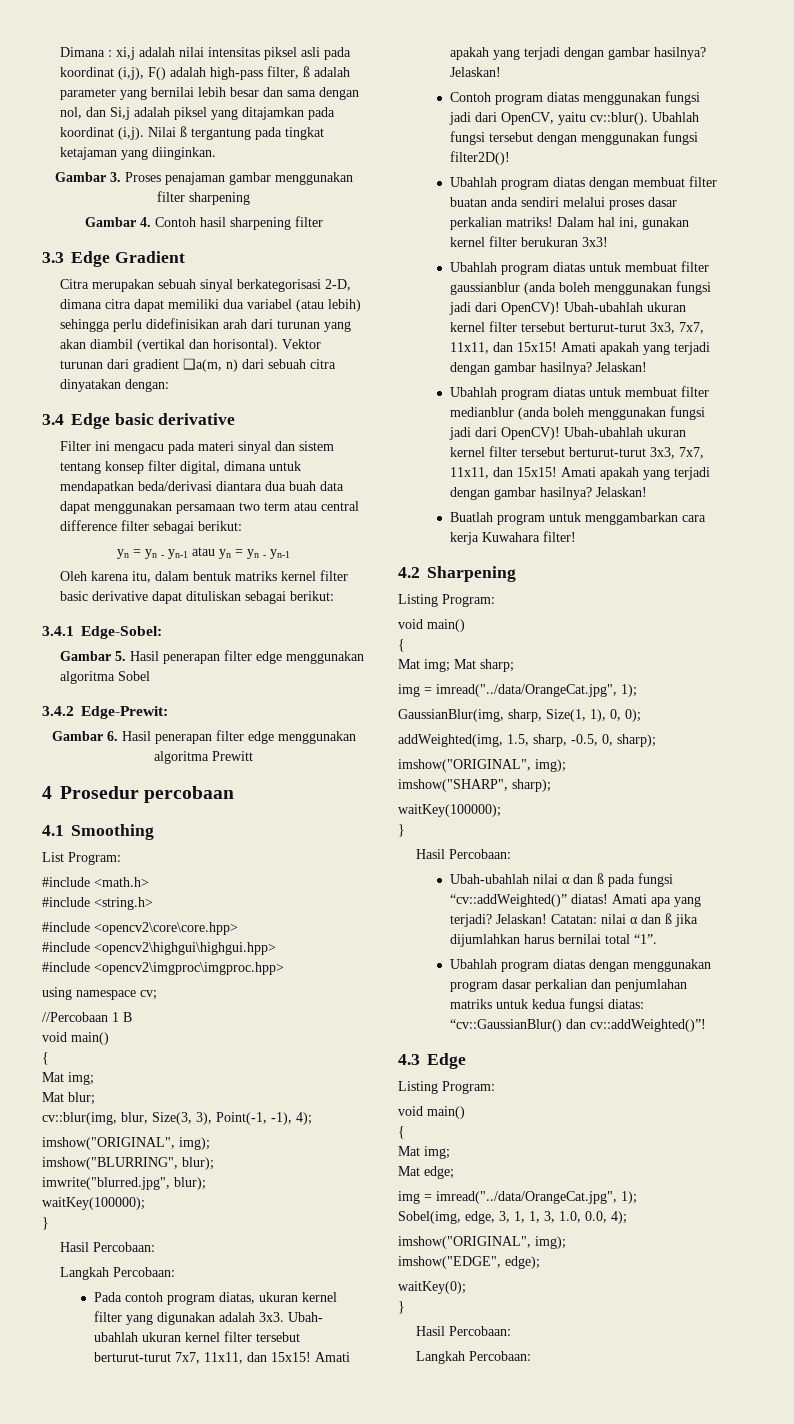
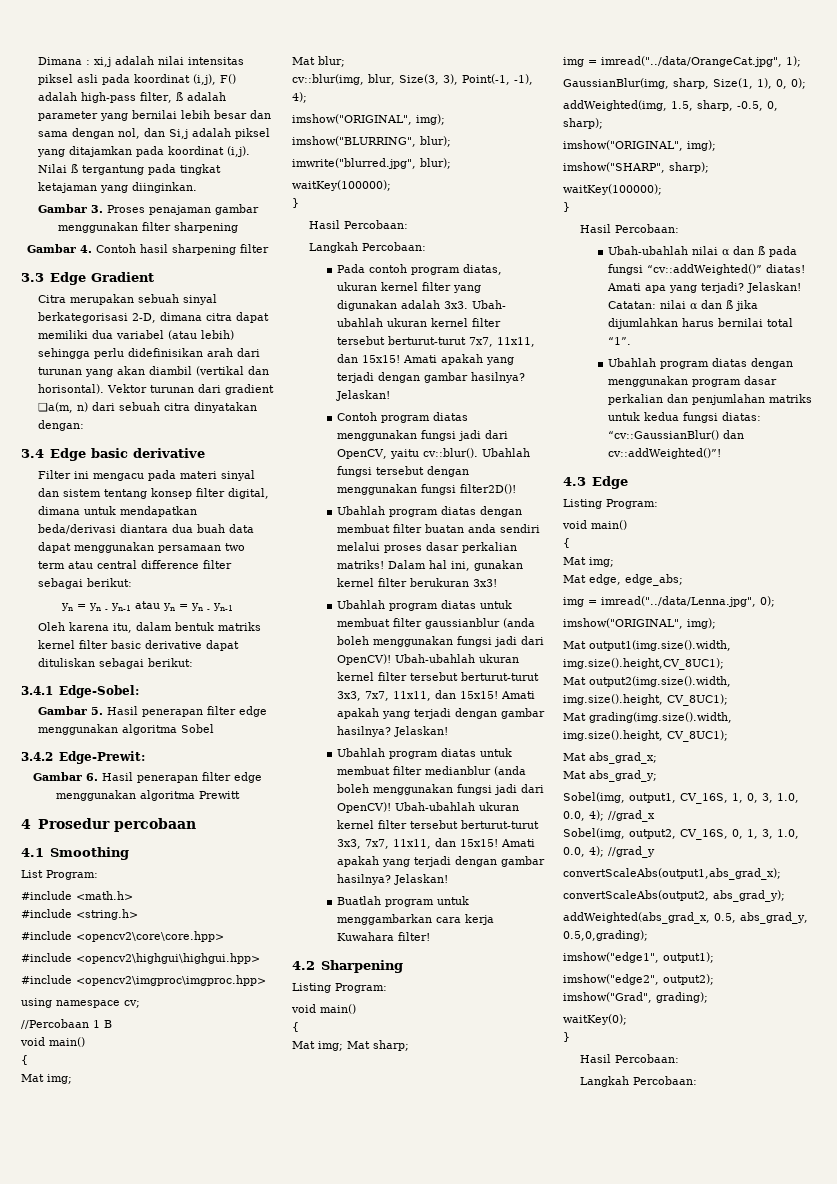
- Mat edge;
- img = imread("../data/OrangeCat.jpg", 1);
- Sobel(img, edge, 3, 1, 1, 3, 1.0, 0.0, 4);
+ Mat edge, edge_abs;
+ img = imread("../data/Lenna.jpg", 0);
  imshow("ORIGINAL", img);
- imshow("EDGE", edge);
+ Mat output1(img.size().width, img.size().height,CV_8UC1);
+ Mat output2(img.size().width, img.size().height, CV_8UC1);
+ Mat grading(img.size().width, img.size().height, CV_8UC1);
+ Mat abs_grad_x;
+ Mat abs_grad_y;
+ Sobel(img, output1, CV_16S, 1, 0, 3, 1.0, 0.0, 4); //grad_x
+ Sobel(img, output2, CV_16S, 0, 1, 3, 1.0, 0.0, 4); //grad_y
+ convertScaleAbs(output1,abs_grad_x);
+ convertScaleAbs(output2, abs_grad_y);
+ addWeighted(abs_grad_x, 0.5, abs_grad_y, 0.5,0,grading);
+ imshow("edge1", output1);
+ imshow("edge2", output2);
+ imshow("Grad", grading);

